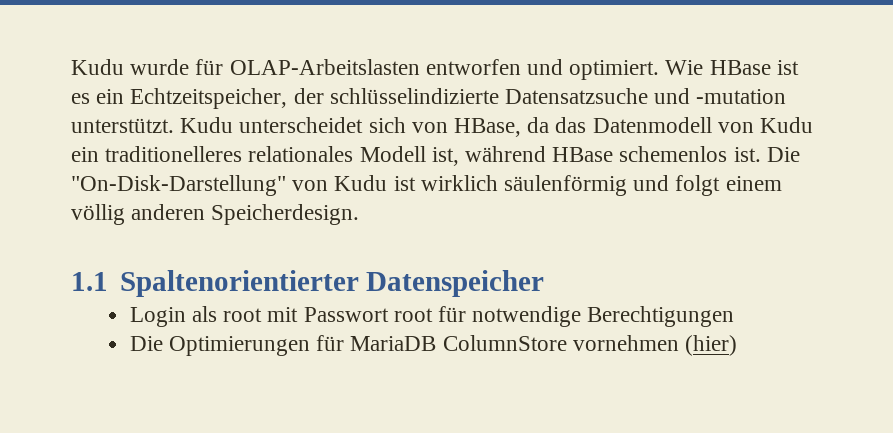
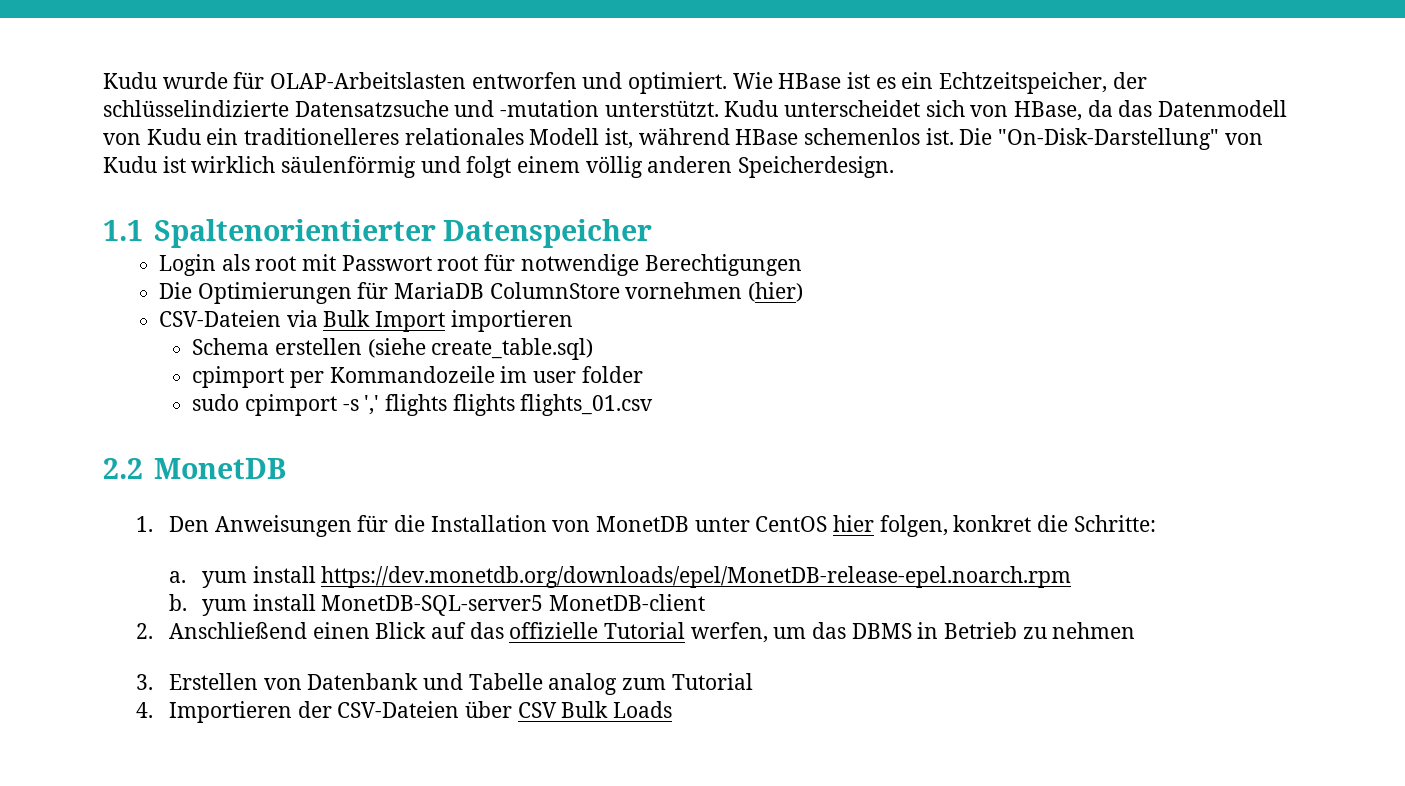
+ CSV-Dateien via Bulk Import importieren
+ Schema erstellen (siehe create_table.sql)
+ cpimport per Kommandozeile im user folder
+ sudo cpimport -s ',' flights flights flights_01.csv
+ 2.2 MonetDB
+ 1. Den Anweisungen für die Installation von MonetDB unter CentOS hier folgen, konkret die Schritte:
+ a. yum install https://dev.monetdb.org/downloads/epel/MonetDB-release-epel.noarch.rpm
+ b. yum install MonetDB-SQL-server5 MonetDB-client
+ 2. Anschließend einen Blick auf das offizielle Tutorial werfen, um das DBMS in Betrieb zu nehmen
+ 3. Erstellen von Datenbank und Tabelle analog zum Tutorial
+ 4. Importieren der CSV-Dateien über CSV Bulk Loads

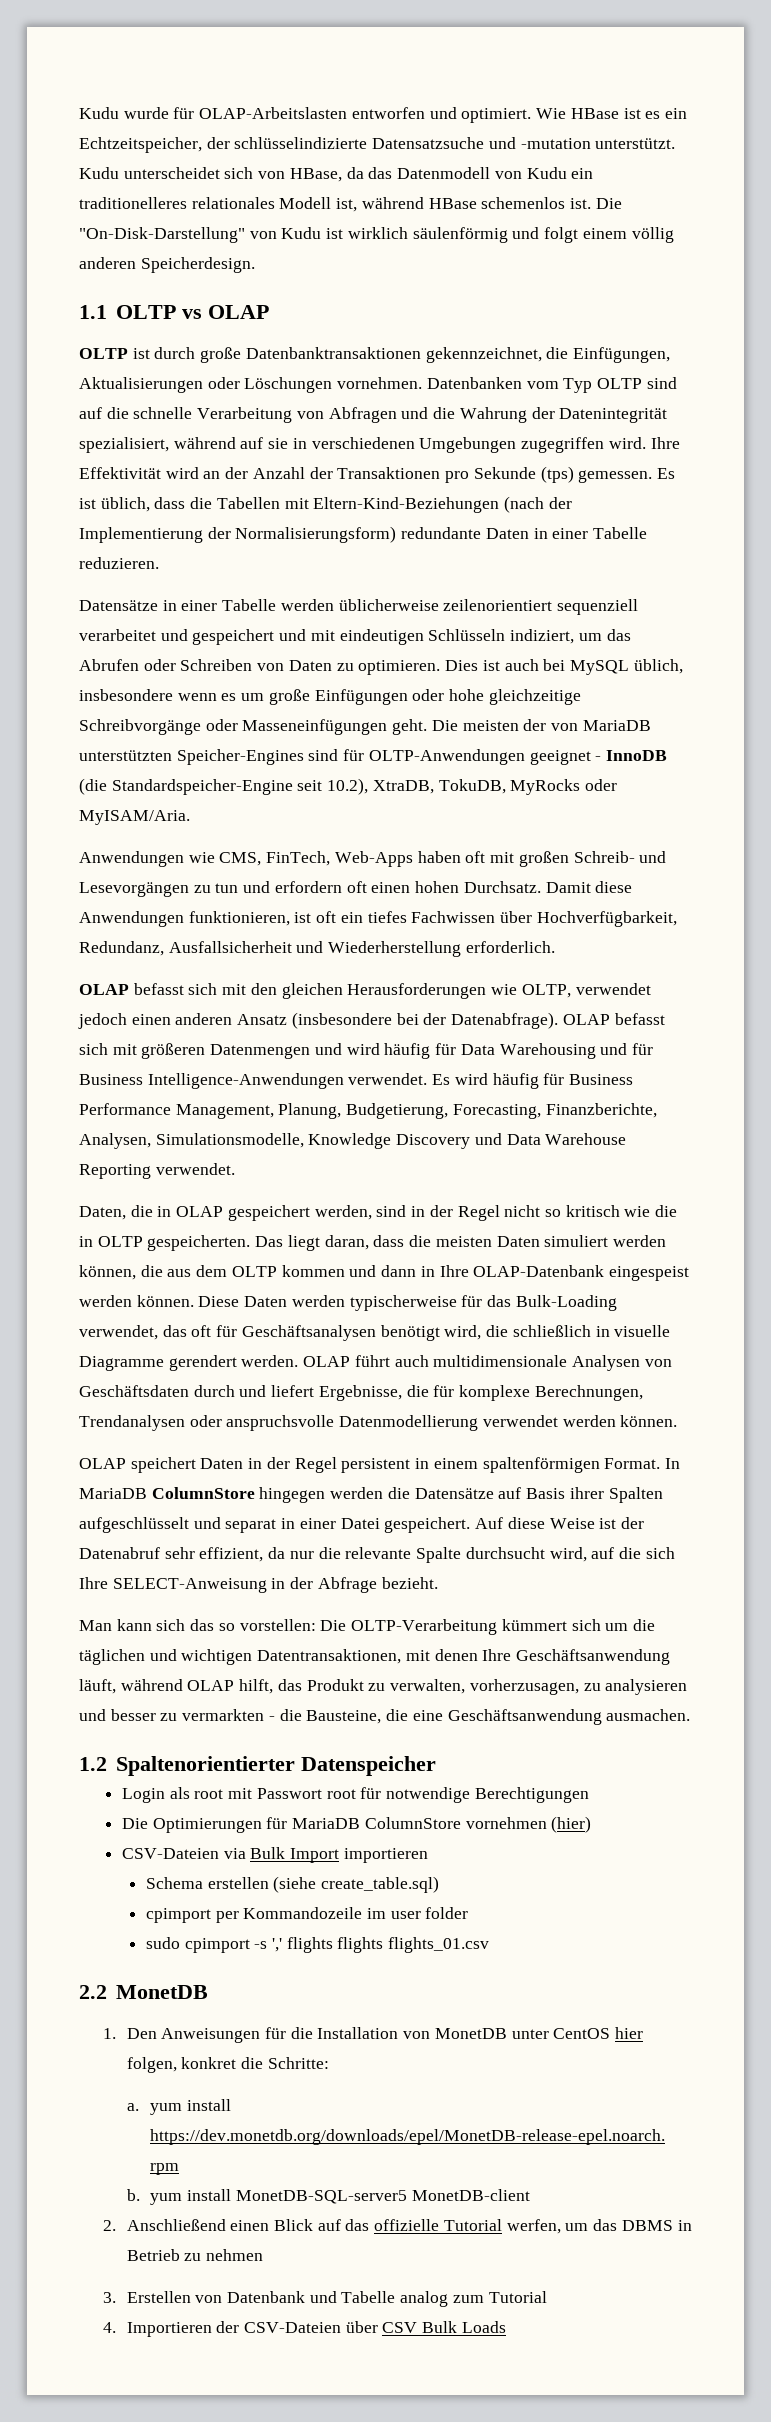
- 1.1 Spaltenorientierter Datenspeicher
+ 1.1 OLTP vs OLAP
+ OLTP ist durch große Datenbanktransaktionen gekennzeichnet, die Einfügungen, Aktualisierungen oder Löschungen vornehmen. Datenbanken vom Typ OLTP sind auf die schnelle Verarbeitung von Abfragen und die Wahrung der Datenintegrität spezialisiert, während auf sie in verschiedenen Umgebungen zugegriffen wird. Ihre Effektivität wird an der Anzahl der Transaktionen pro Sekunde (tps) gemessen. Es ist üblich, dass die Tabellen mit Eltern-Kind-Beziehungen (nach der Implementierung der Normalisierungsform) redundante Daten in einer Tabelle reduzieren.
+ Datensätze in einer Tabelle werden üblicherweise zeilenorientiert sequenziell verarbeitet und gespeichert und mit eindeutigen Schlüsseln indiziert, um das Abrufen oder Schreiben von Daten zu optimieren. Dies ist auch bei MySQL üblich, insbesondere wenn es um große Einfügungen oder hohe gleichzeitige Schreibvorgänge oder Masseneinfügungen geht. Die meisten der von MariaDB unterstützten Speicher-Engines sind für OLTP-Anwendungen geeignet - InnoDB (die Standardspeicher-Engine seit 10.2), XtraDB, TokuDB, MyRocks oder MyISAM/Aria.
+ Anwendungen wie CMS, FinTech, Web-Apps haben oft mit großen Schreib- und Lesevorgängen zu tun und erfordern oft einen hohen Durchsatz. Damit diese Anwendungen funktionieren, ist oft ein tiefes Fachwissen über Hochverfügbarkeit, Redundanz, Ausfallsicherheit und Wiederherstellung erforderlich.
+ OLAP befasst sich mit den gleichen Herausforderungen wie OLTP, verwendet jedoch einen anderen Ansatz (insbesondere bei der Datenabfrage). OLAP befasst sich mit größeren Datenmengen und wird häufig für Data Warehousing und für Business Intelligence-Anwendungen verwendet. Es wird häufig für Business Performance Management, Planung, Budgetierung, Forecasting, Finanzberichte, Analysen, Simulationsmodelle, Knowledge Discovery und Data Warehouse Reporting verwendet.
+ Daten, die in OLAP gespeichert werden, sind in der Regel nicht so kritisch wie die in OLTP gespeicherten. Das liegt daran, dass die meisten Daten simuliert werden können, die aus dem OLTP kommen und dann in Ihre OLAP-Datenbank eingespeist werden können. Diese Daten werden typischerweise für das Bulk-Loading verwendet, das oft für Geschäftsanalysen benötigt wird, die schließlich in visuelle Diagramme gerendert werden. OLAP führt auch multidimensionale Analysen von Geschäftsdaten durch und liefert Ergebnisse, die für komplexe Berechnungen, Trendanalysen oder anspruchsvolle Datenmodellierung verwendet werden können.
+ OLAP speichert Daten in der Regel persistent in einem spaltenförmigen Format. In MariaDB ColumnStore hingegen werden die Datensätze auf Basis ihrer Spalten aufgeschlüsselt und separat in einer Datei gespeichert. Auf diese Weise ist der Datenabruf sehr effizient, da nur die relevante Spalte durchsucht wird, auf die sich Ihre SELECT-Anweisung in der Abfrage bezieht.
+ Man kann sich das so vorstellen: Die OLTP-Verarbeitung kümmert sich um die täglichen und wichtigen Datentransaktionen, mit denen Ihre Geschäftsanwendung läuft, während OLAP hilft, das Produkt zu verwalten, vorherzusagen, zu analysieren und besser zu vermarkten - die Bausteine, die eine Geschäftsanwendung ausmachen.
+ 1.2 Spaltenorientierter Datenspeicher

